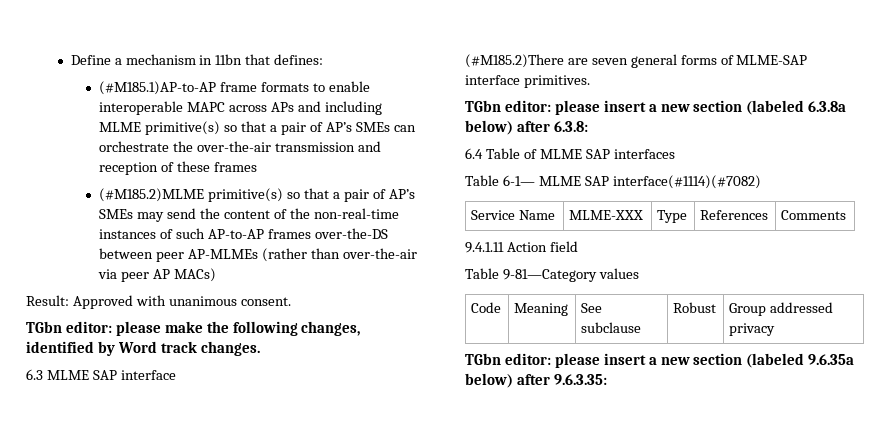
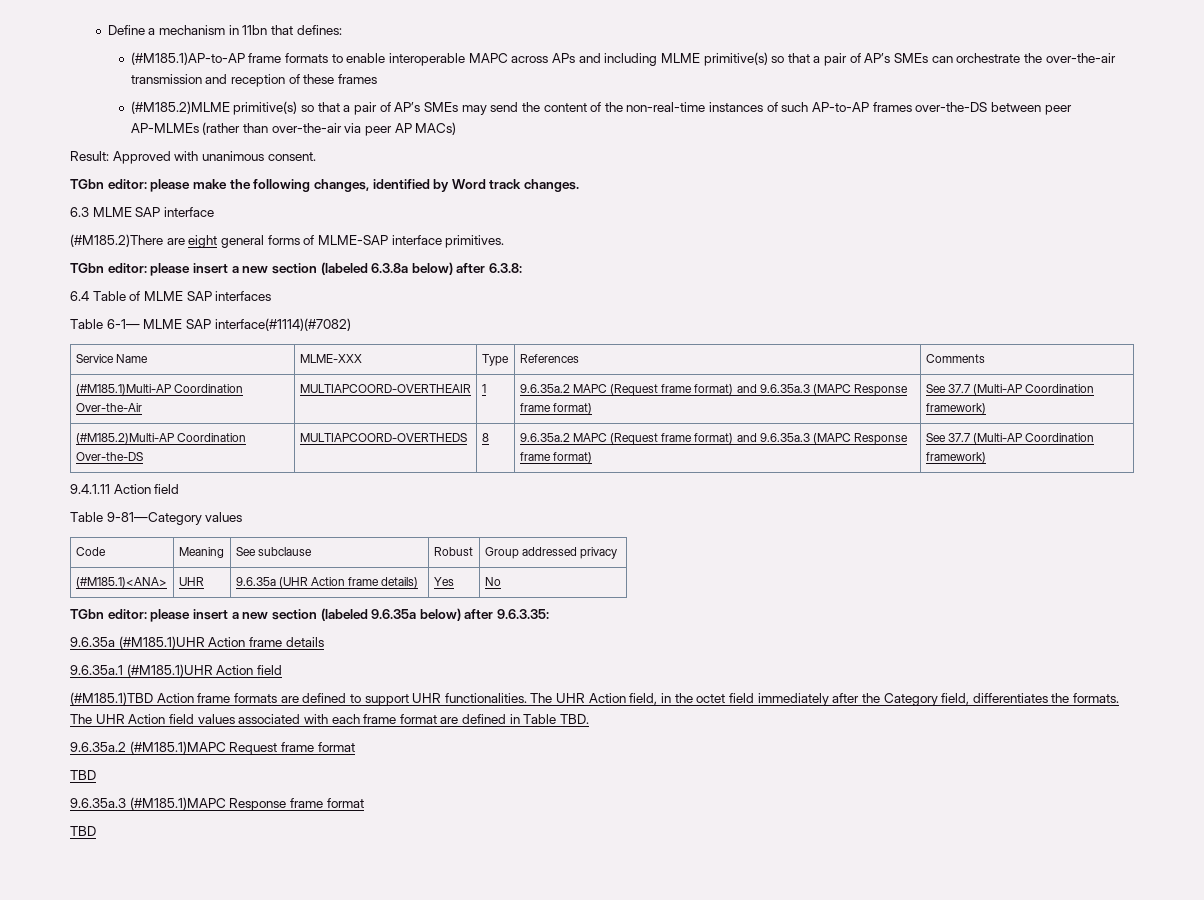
- (#M185.2)There are seven general forms of MLME-SAP interface primitives.
+ (#M185.2)There are eight general forms of MLME-SAP interface primitives.
+ (#M185.1)Multi-AP Coordination Over-the-Air | MULTIAPCOORD-OVERTHEAIR | 1 | 9.6.35a.2 MAPC (Request frame format) and 9.6.35a.3 (MAPC Response frame format) | See 37.7 (Multi-AP Coordination framework)
+ (#M185.2)Multi-AP Coordination Over-the-DS | MULTIAPCOORD-OVERTHEDS | 8 | 9.6.35a.2 MAPC (Request frame format) and 9.6.35a.3 (MAPC Response frame format) | See 37.7 (Multi-AP Coordination framework)
+ (#M185.1)<ANA> | UHR | 9.6.35a (UHR Action frame details) | Yes | No
+ 9.6.35a (#M185.1)UHR Action frame details
+ 9.6.35a.1 (#M185.1)UHR Action field
+ (#M185.1)TBD Action frame formats are defined to support UHR functionalities. The UHR Action field, in the octet field immediately after the Category field, differentiates the formats. The UHR Action field values associated with each frame format are defined in Table TBD.
+ 9.6.35a.2 (#M185.1)MAPC Request frame format
+ TBD
+ 9.6.35a.3 (#M185.1)MAPC Response frame format
+ TBD

